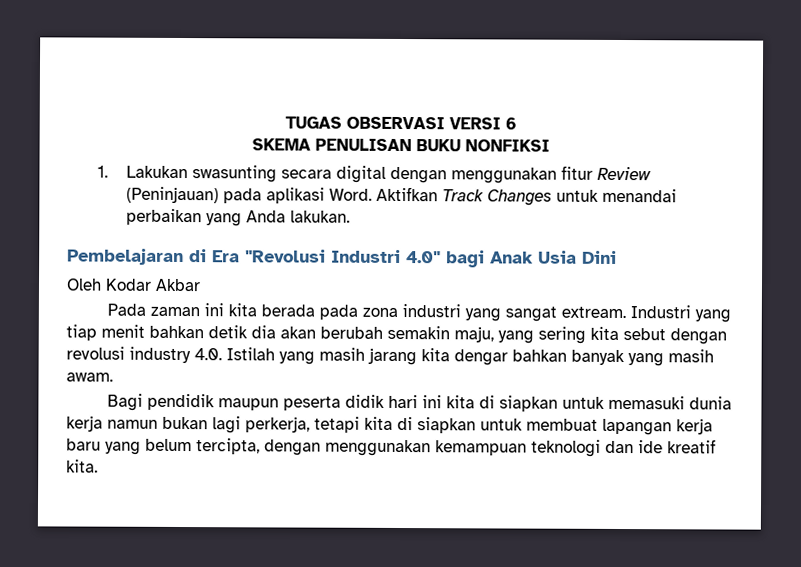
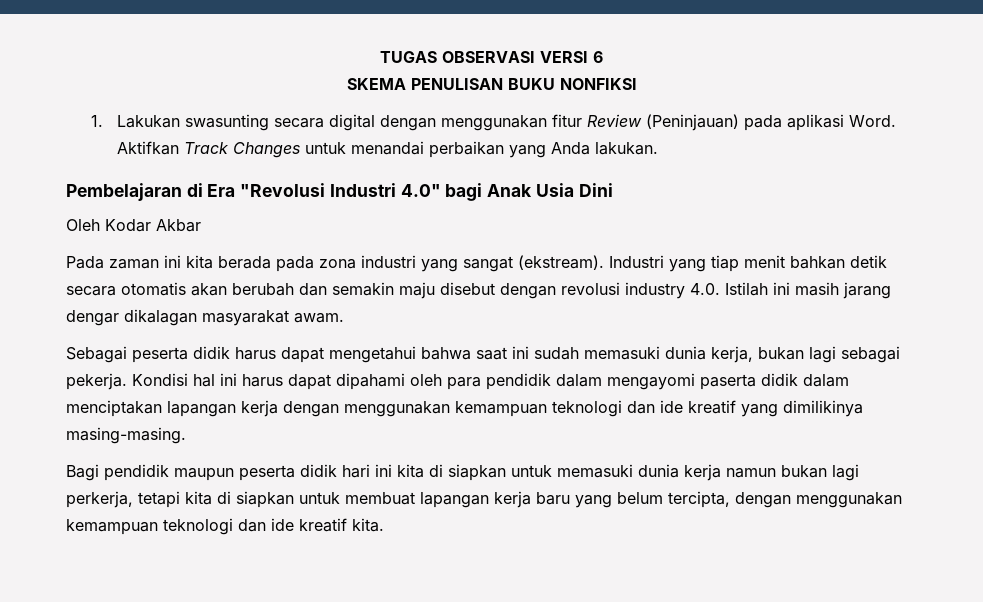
- Pada zaman ini kita berada pada zona industri yang sangat extream.
+ Pada zaman ini kita berada pada zona industri yang sangat (ekstream).
- Industri yang tiap menit bahkan detik dia akan berubah semakin maju, yang sering kita sebut dengan revolusi industry 4.0. Istilah yang masih jarang kita dengar bahkan banyak yang masih awam.
+ Industri yang tiap menit bahkan detik secara otomatis akan berubah dan semakin maju disebut dengan revolusi industry 4.0. Istilah ini masih jarang dengar dikalagan masyarakat awam.
+ Sebagai peserta didik harus dapat mengetahui bahwa saat ini sudah memasuki dunia kerja, bukan lagi sebagai pekerja. Kondisi hal ini harus dapat dipahami oleh para pendidik dalam mengayomi paserta didik dalam menciptakan lapangan kerja dengan menggunakan kemampuan teknologi dan ide kreatif yang dimilikinya masing-masing.

